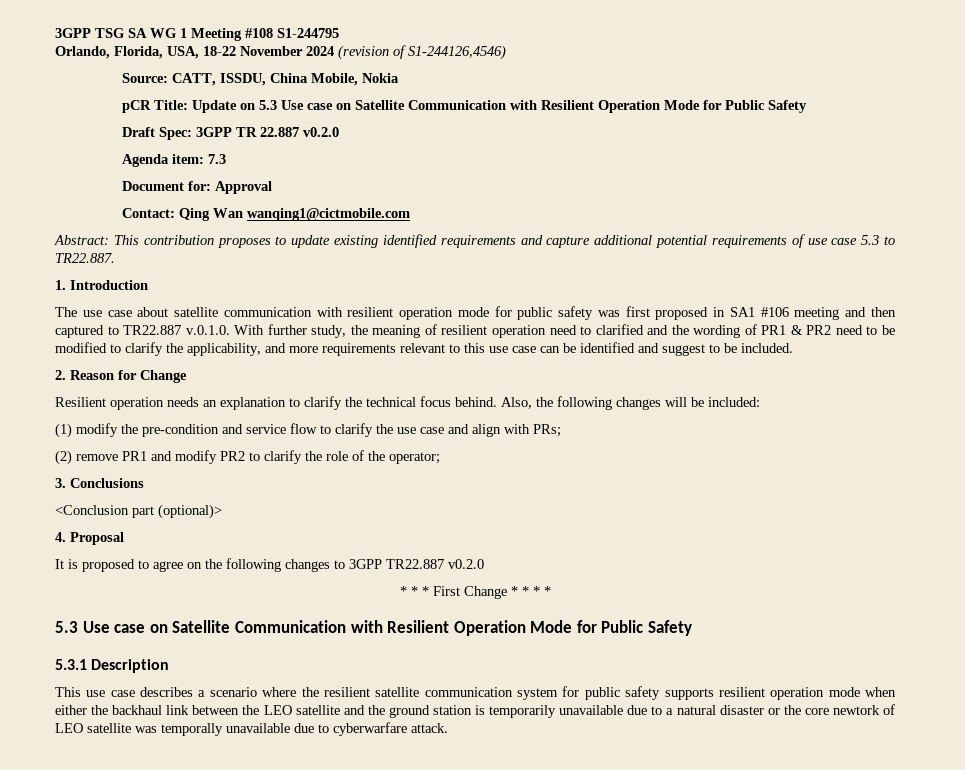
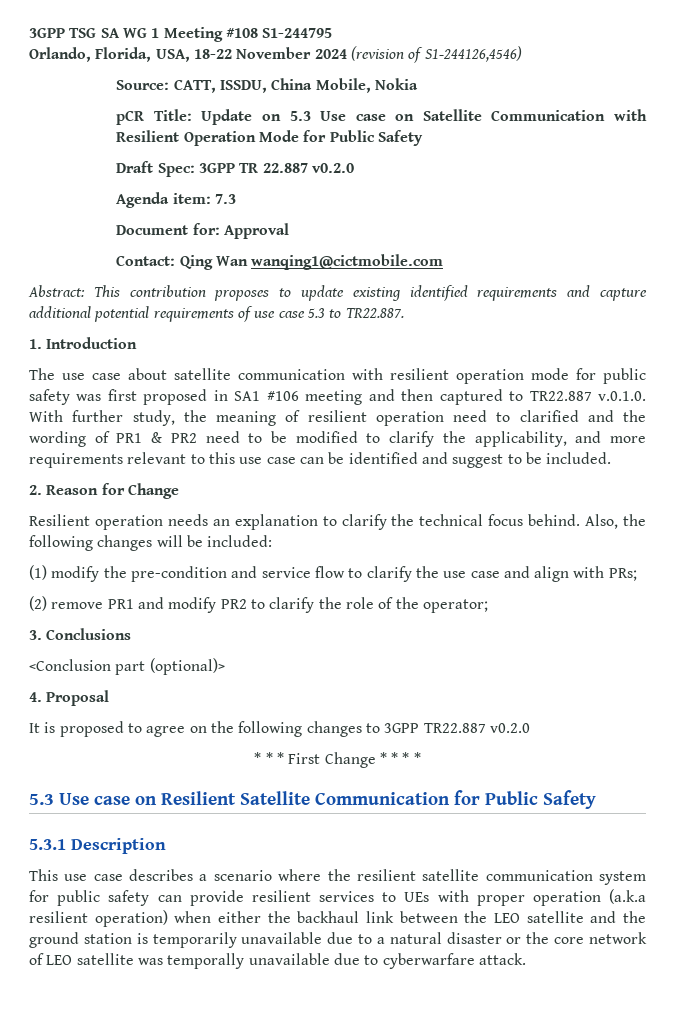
  * * * First Change * * * *
- 5.3 Use case on Satellite Communication with Resilient Operation Mode for Public Safety
+ 5.3 Use case on Resilient Satellite Communication for Public Safety
- This use case describes a scenario where the resilient satellite communication system for public safety supports resilient operation mode when either the backhaul link between the LEO satellite and the ground station is temporarily unavailable due to a natural disaster or the core newtork of LEO satellite was temporally unavailable due to cyberwarfare attack.
+ This use case describes a scenario where the resilient satellite communication system for public safety can provide resilient services to UEs with proper operation (a.k.a resilient operation) when either the backhaul link between the LEO satellite and the ground station is temporarily unavailable due to a natural disaster or the core network of LEO satellite was temporally unavailable due to cyberwarfare attack.

